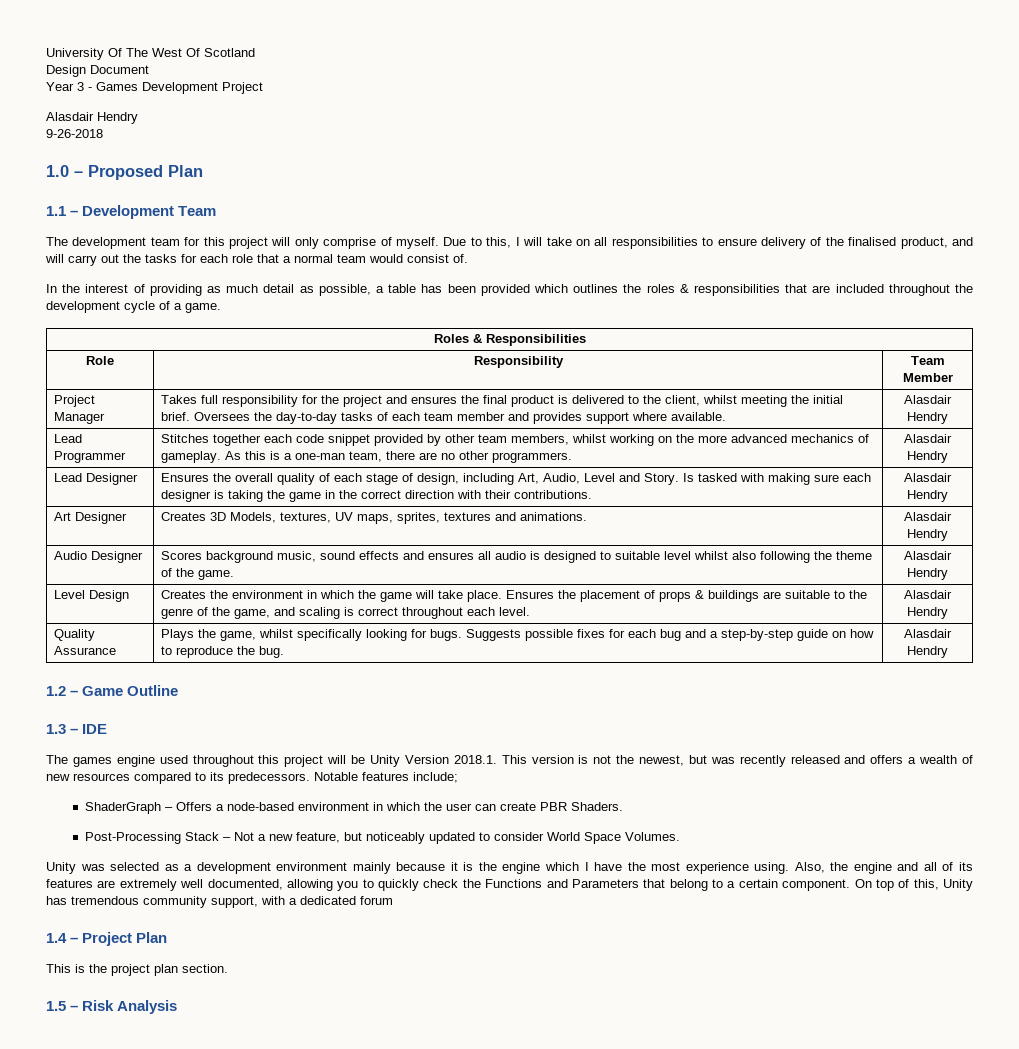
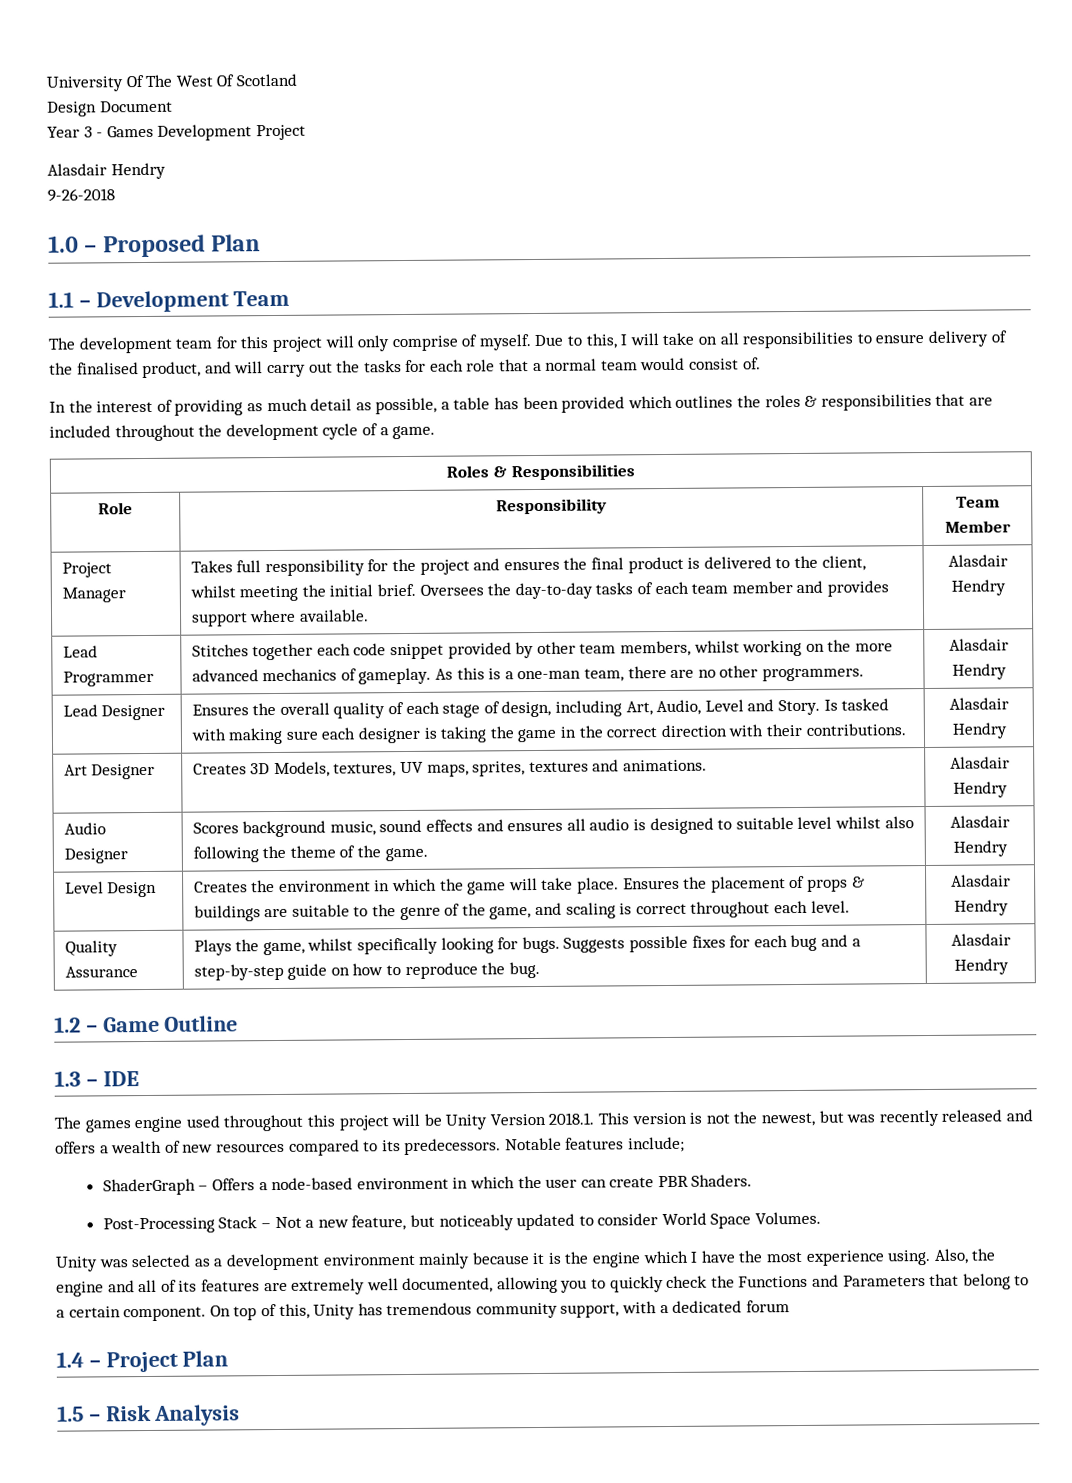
- This is the project plan section.

